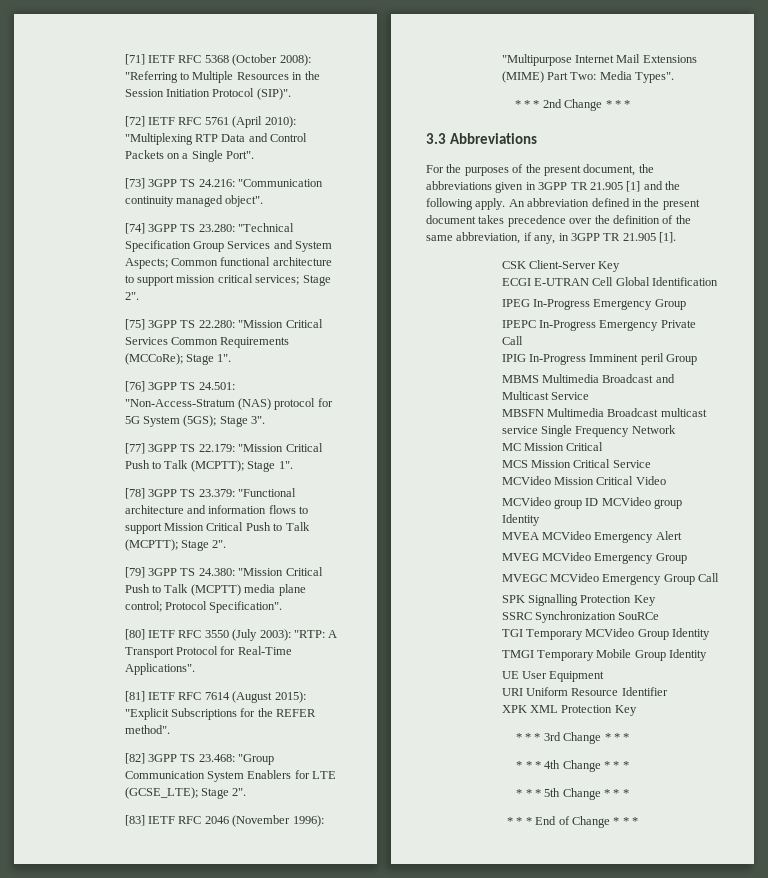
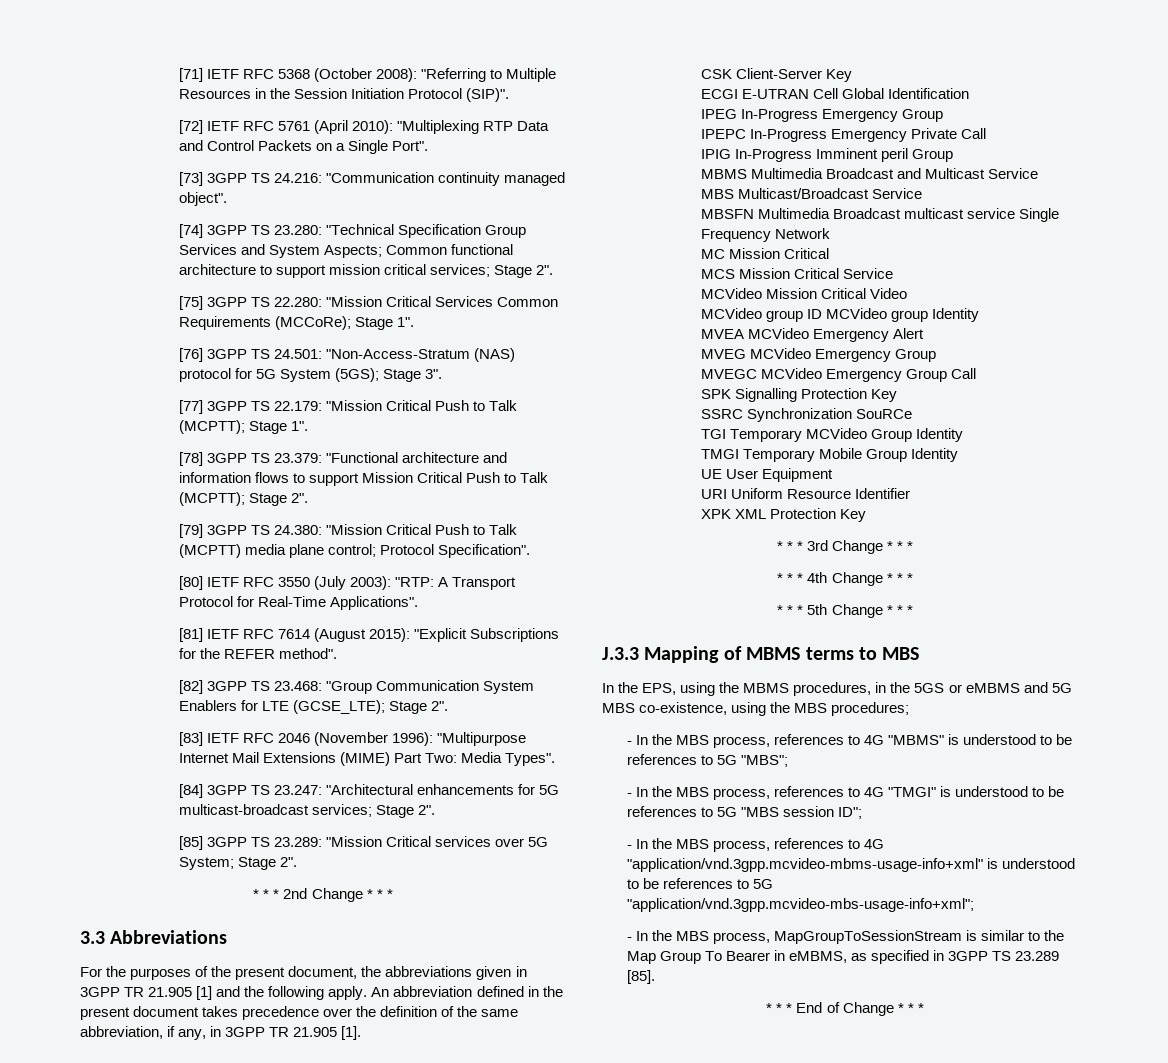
+ [84] 3GPP TS 23.247: "Architectural enhancements for 5G multicast-broadcast services; Stage 2".
+ [85] 3GPP TS 23.289: "Mission Critical services over 5G System; Stage 2".
+ MBS Multicast/Broadcast Service
+ J.3.3 Mapping of MBMS terms to MBS
+ In the EPS, using the MBMS procedures, in the 5GS or eMBMS and 5G MBS co-existence, using the MBS procedures;
+ - In the MBS process, references to 4G "MBMS" is understood to be references to 5G "MBS";
+ - In the MBS process, references to 4G "TMGI" is understood to be references to 5G "MBS session ID";
+ - In the MBS process, references to 4G "application/vnd.3gpp.mcvideo-mbms-usage-info+xml" is understood to be references to 5G "application/vnd.3gpp.mcvideo-mbs-usage-info+xml";
+ - In the MBS process, MapGroupToSessionStream is similar to the Map Group To Bearer in eMBMS, as specified in 3GPP TS 23.289 [85].

